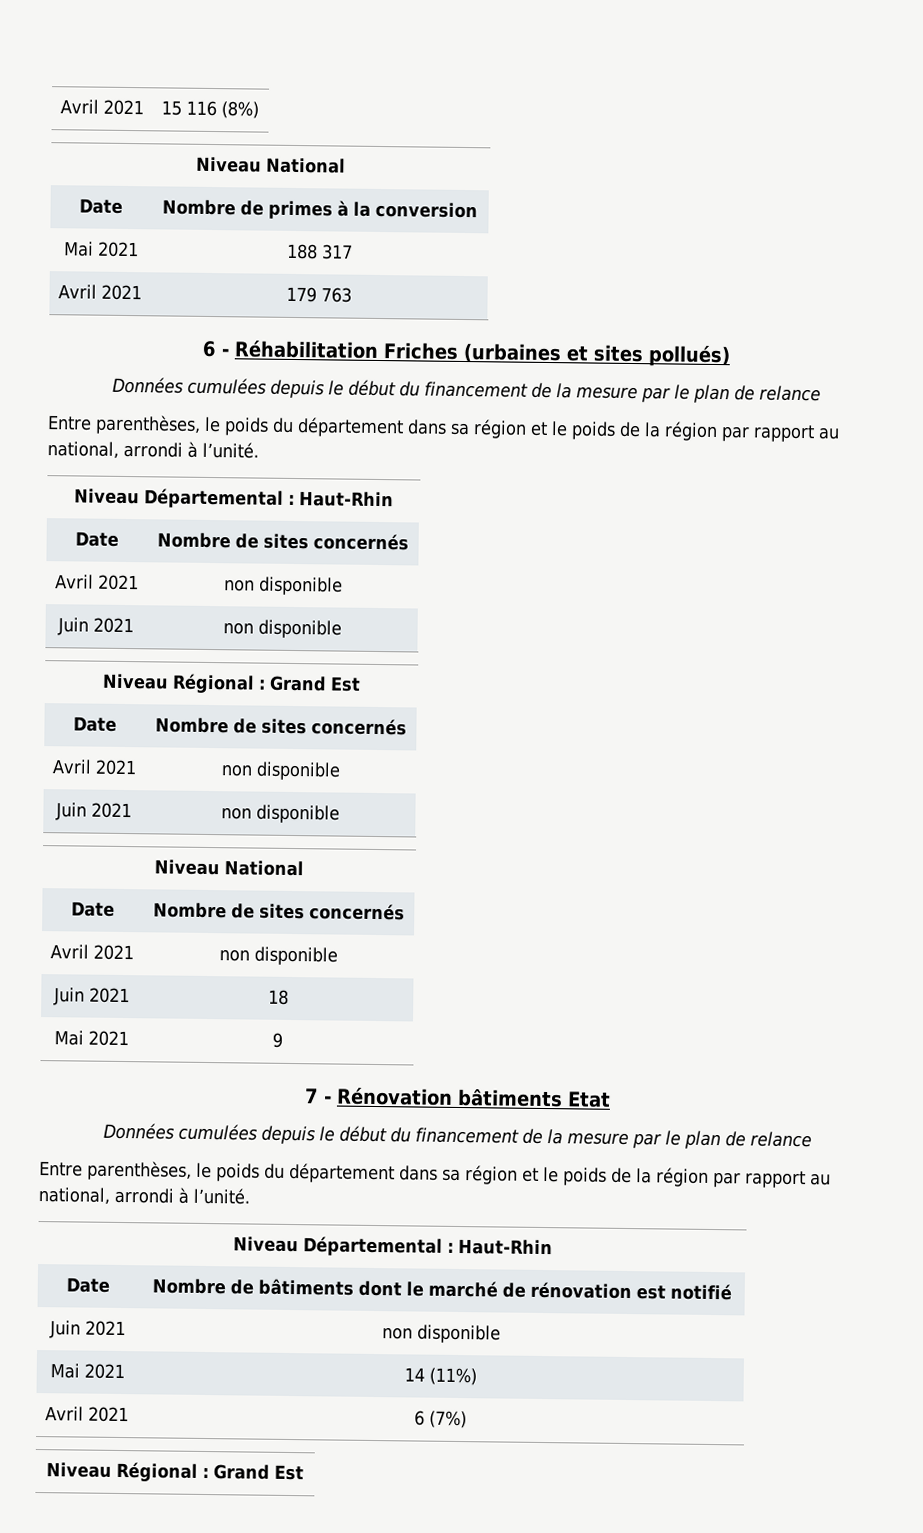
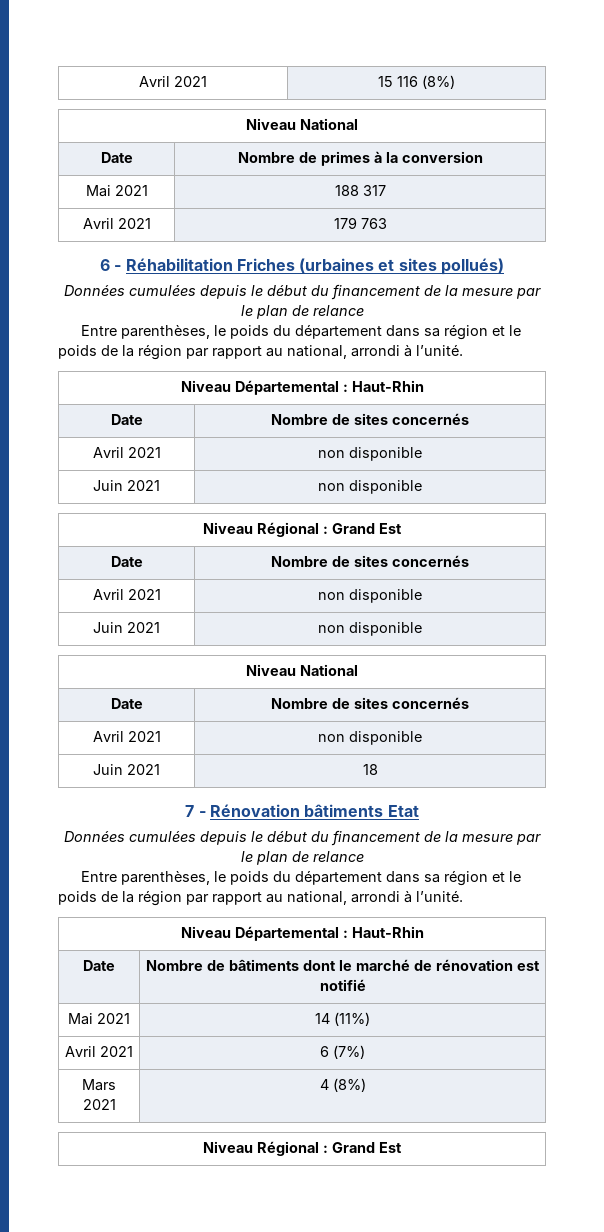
- Mai 2021 | 9
  Date | Nombre de bâtiments dont le marché de rénovation est notifié
- Juin 2021 | non disponible
+ Mars 2021 | 4 (8%)

